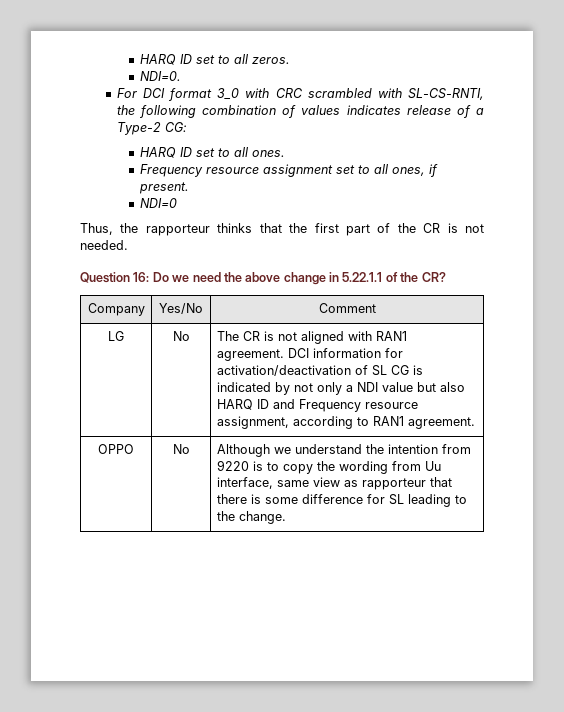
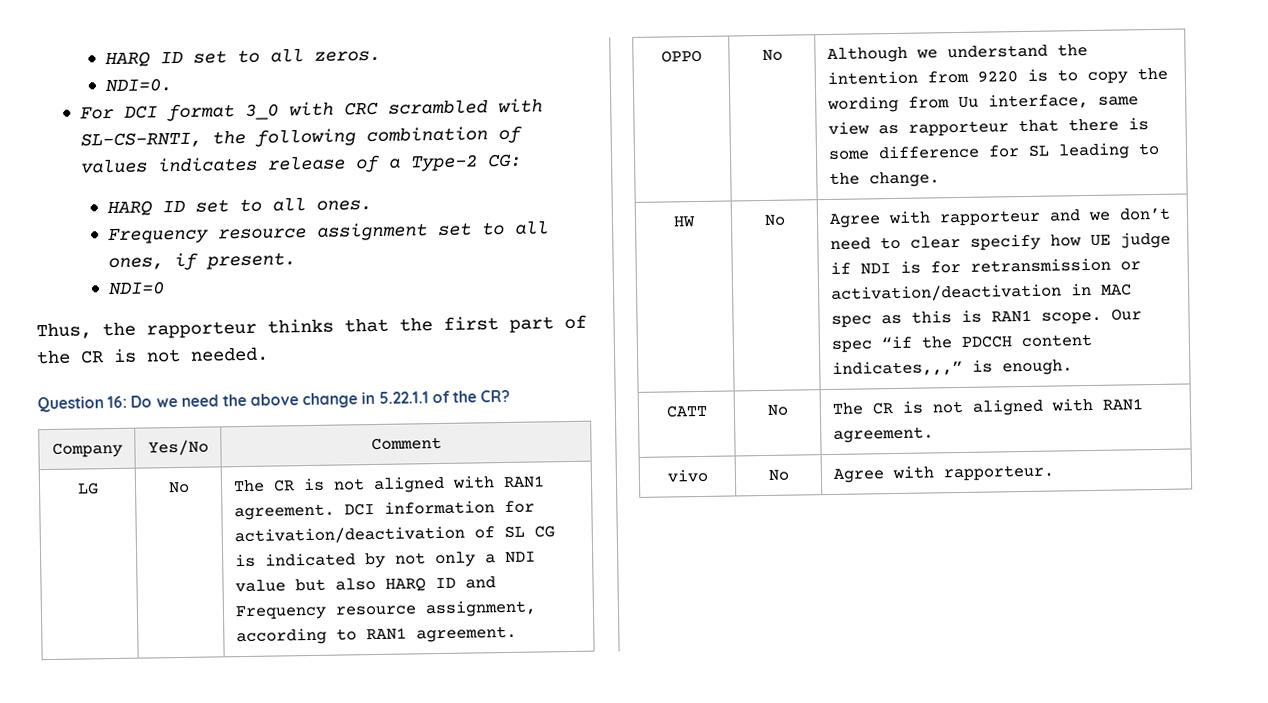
+ HW | No | Agree with rapporteur and we don’t need to clear specify how UE judge if NDI is for retransmission or activation/deactivation in MAC spec as this is RAN1 scope. Our spec “if the PDCCH content indicates,,,” is enough.
+ CATT | No | The CR is not aligned with RAN1 agreement.
+ vivo | No | Agree with rapporteur.

